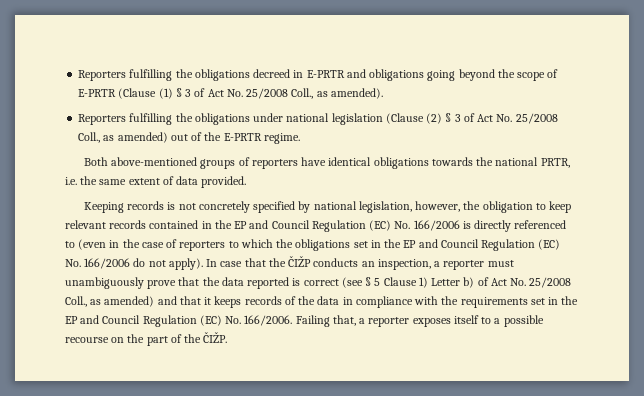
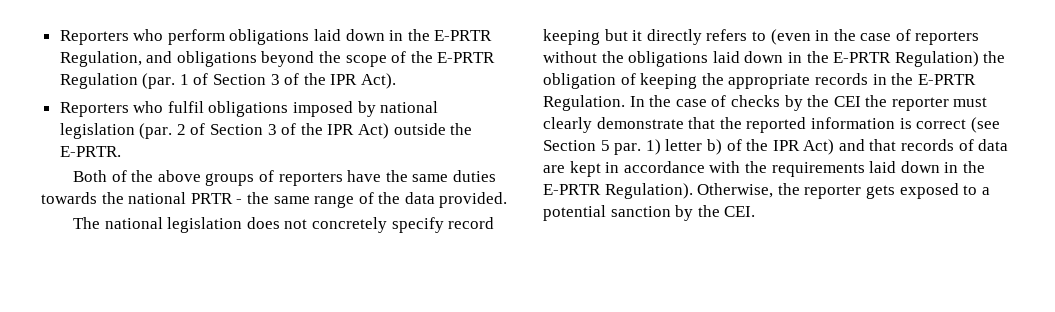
- Reporters fulfilling the obligations decreed in E-PRTR and obligations going beyond the scope of E-PRTR (Clause (1) § 3 of Act No. 25/2008 Coll., as amended).
- Reporters fulfilling the obligations under national legislation (Clause (2) § 3 of Act No. 25/2008 Coll., as amended) out of the E-PRTR regime.
- Both above-mentioned groups of reporters have identical obligations towards the national PRTR, i.e. the same extent of data provided.
- Keeping records is not concretely specified by national legislation, however, the obligation to keep relevant records contained in the EP and Council Regulation (EC) No. 166/2006 is directly referenced to (even in the case of reporters to which the obligations set in the EP and Council Regulation (EC) No. 166/2006 do not apply). In case that the ČIŽP conducts an inspection, a reporter must unambiguously prove that the data reported is correct (see § 5 Clause 1) Letter b) of Act No. 25/2008 Coll., as amended) and that it keeps records of the data in compliance with the requirements set in the EP and Council Regulation (EC) No. 166/2006. Failing that, a reporter exposes itself to a possible recourse on the part of the ČIŽP.
+ Reporters who perform obligations laid down in the E-PRTR Regulation, and obligations beyond the scope of the E-PRTR Regulation (par. 1 of Section 3 of the IPR Act).
+ Reporters who fulfil obligations imposed by national legislation (par. 2 of Section 3 of the IPR Act) outside the E-PRTR.
+ Both of the above groups of reporters have the same duties towards the national PRTR - the same range of the data provided.
+ The national legislation does not concretely specify record keeping but it directly refers to (even in the case of reporters without the obligations laid down in the E-PRTR Regulation) the obligation of keeping the appropriate records in the E-PRTR Regulation. In the case of checks by the CEI the reporter must clearly demonstrate that the reported information is correct (see Section 5 par. 1) letter b) of the IPR Act) and that records of data are kept in accordance with the requirements laid down in the E-PRTR Regulation). Otherwise, the reporter gets exposed to a potential sanction by the CEI.

